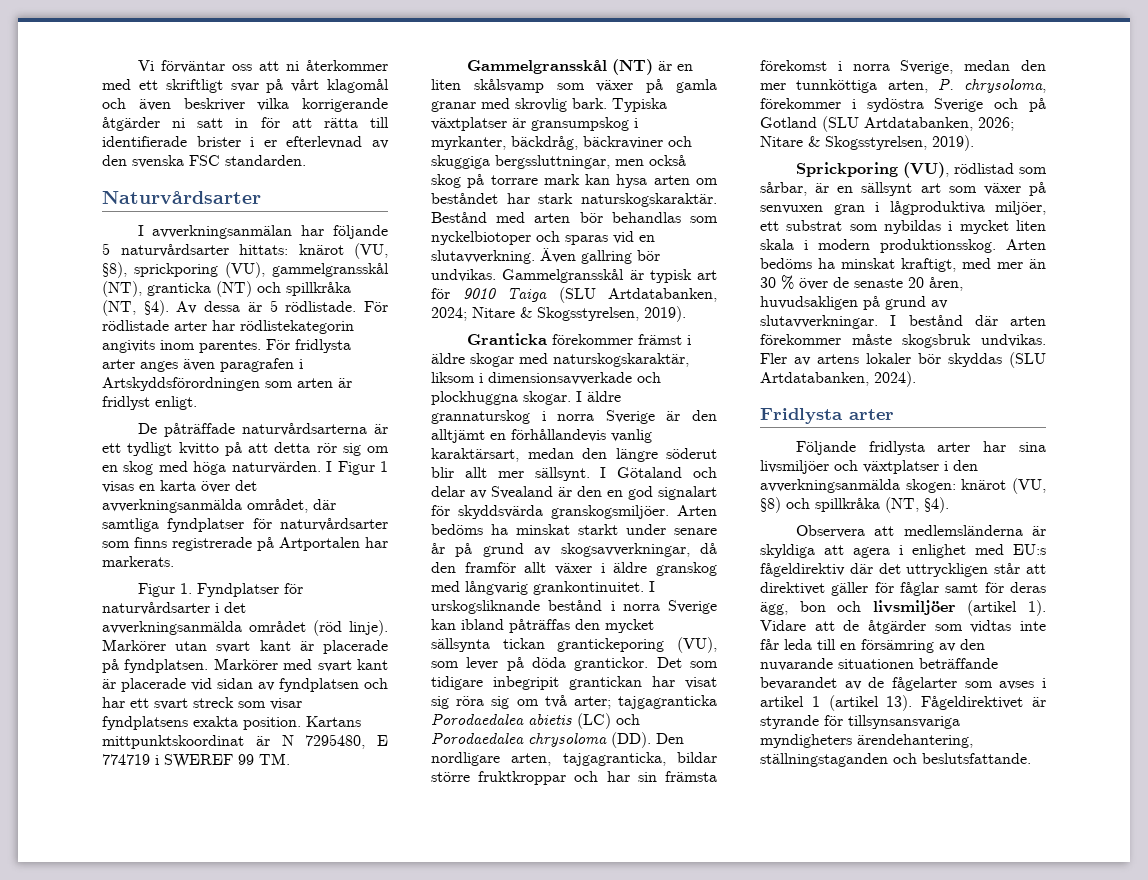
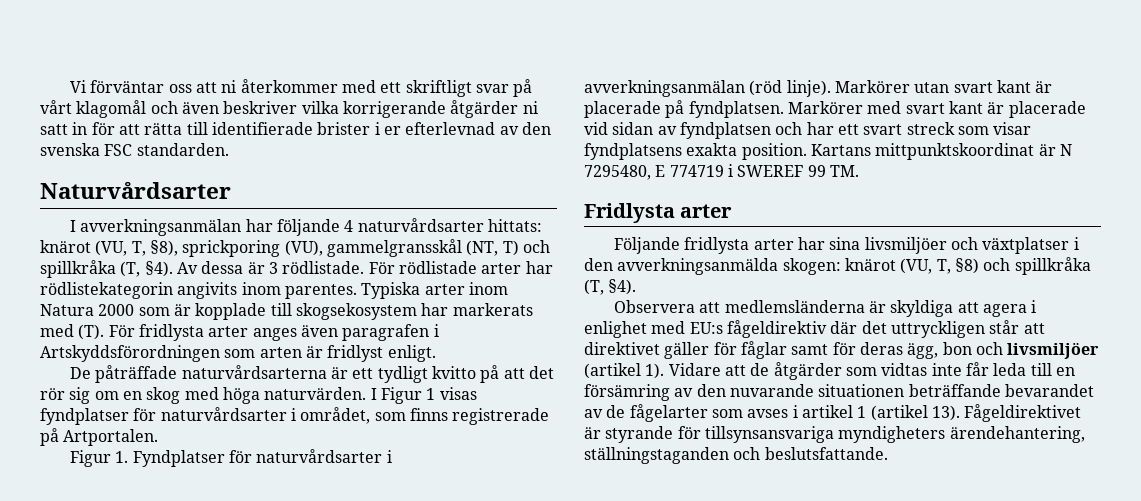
- I avverkningsanmälan har följande 5 naturvårdsarter hittats: knärot (VU, §8), sprickporing (VU), gammelgransskål (NT), granticka (NT) och spillkråka (NT, §4).
+ I avverkningsanmälan har följande 4 naturvårdsarter hittats: knärot (VU, T, §8), sprickporing (VU), gammelgransskål (NT, T) och spillkråka (T, §4).
- Av dessa är 5 rödlistade.
+ Av dessa är 3 rödlistade.
- För fridlysta arter anges även paragrafen i Artskyddsförordningen som arten är fridlyst enligt.
+ Typiska arter inom Natura 2000 som är kopplade till skogsekosystem har markerats med (T). För fridlysta arter anges även paragrafen i Artskyddsförordningen som arten är fridlyst enligt.
- De påträffade naturvårdsarterna är ett tydligt kvitto på att detta rör sig om en skog med höga naturvärden.
+ De påträffade naturvårdsarterna är ett tydligt kvitto på att det rör sig om en skog med höga naturvärden.
- I Figur 1 visas en karta över det avverkningsanmälda området, där samtliga fyndplatser för naturvårdsarter som finns registrerade på Artportalen har markerats.
+ I Figur 1 visas fyndplatser för naturvårdsarter i området, som finns registrerade på Artportalen.
- Figur 1. Fyndplatser för naturvårdsarter i det avverkningsanmälda området (röd linje).
+ Figur 1. Fyndplatser för naturvårdsarter i avverkningsanmälan (röd linje).
- Gammelgransskål (NT) är en liten skålsvamp som växer på gamla granar med skrovlig bark. Typiska växtplatser är gransumpskog i myrkanter, bäckdråg, bäckraviner och skuggiga bergssluttningar, men också skog på torrare mark kan hysa arten om beståndet har stark naturskogskaraktär. Bestånd med arten bör behandlas som nyckelbiotoper och sparas vid en slutavverkning. Även gallring bör undvikas. Gammelgransskål är typisk art för 9010 Taiga (SLU Artdatabanken, 2024; Nitare & Skogsstyrelsen, 2019).
- Granticka förekommer främst i äldre skogar med naturskogskaraktär, liksom i dimensionsavverkade och plockhuggna skogar. I äldre grannaturskog i norra Sverige är den alltjämt en förhållandevis vanlig karaktärsart, medan den längre söderut blir allt mer sällsynt. I Götaland och delar av Svealand är den en god signalart för skyddsvärda granskogsmiljöer. Arten bedöms ha minskat starkt under senare år på grund av skogsavverkningar, då den framför allt växer i äldre granskog med långvarig grankontinuitet. I urskogsliknande bestånd i norra Sverige kan ibland påträffas den mycket sällsynta tickan grantickeporing (VU), som lever på döda grantickor. Det som tidigare inbegripit grantickan har visat sig röra sig om två arter; tajgagranticka Porodaedalea abietis (LC) och Porodaedalea chrysoloma (DD). Den nordligare arten, tajgagranticka, bildar större fruktkroppar och har sin främsta förekomst i norra Sverige, medan den mer tunnköttiga arten, P. chrysoloma, förekommer i sydöstra Sverige och på Gotland (SLU Artdatabanken, 2026; Nitare & Skogsstyrelsen, 2019).
- Sprickporing (VU), rödlistad som sårbar, är en sällsynt art som växer på senvuxen gran i lågproduktiva miljöer, ett substrat som nybildas i mycket liten skala i modern produktionsskog. Arten bedöms ha minskat kraftigt, med mer än 30 % över de senaste 20 åren, huvudsakligen på grund av slutavverkningar. I bestånd där arten förekommer måste skogsbruk undvikas. Fler av artens lokaler bör skyddas (SLU Artdatabanken, 2024).
- Följande fridlysta arter har sina livsmiljöer och växtplatser i den avverkningsanmälda skogen: knärot (VU, §8) och spillkråka (NT, §4).
+ Följande fridlysta arter har sina livsmiljöer och växtplatser i den avverkningsanmälda skogen: knärot (VU, T, §8) och spillkråka (T, §4).

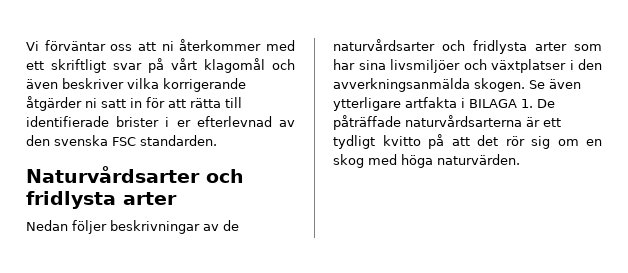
- Naturvårdsarter
- I avverkningsanmälan har följande 4 naturvårdsarter hittats: knärot (VU, T, §8), sprickporing (VU), gammelgransskål (NT, T) och spillkråka (T, §4). Av dessa är 3 rödlistade. För rödlistade arter har rödlistekategorin angivits inom parentes. Typiska arter inom Natura 2000 som är kopplade till skogsekosystem har markerats med (T). För fridlysta arter anges även paragrafen i Artskyddsförordningen som arten är fridlyst enligt.
- De påträffade naturvårdsarterna är ett tydligt kvitto på att det rör sig om en skog med höga naturvärden. I Figur 1 visas fyndplatser för naturvårdsarter i området, som finns registrerade på Artportalen.
- Figur 1. Fyndplatser för naturvårdsarter i avverkningsanmälan (röd linje). Markörer utan svart kant är placerade på fyndplatsen. Markörer med svart kant är placerade vid sidan av fyndplatsen och har ett svart streck som visar fyndplatsens exakta position. Kartans mittpunktskoordinat är N 7295480, E 774719 i SWEREF 99 TM.
- Fridlysta arter
- Följande fridlysta arter har sina livsmiljöer och växtplatser i den avverkningsanmälda skogen: knärot (VU, T, §8) och spillkråka (T, §4).
- Observera att medlemsländerna är skyldiga att agera i enlighet med EU:s fågeldirektiv där det uttryckligen står att direktivet gäller för fåglar samt för deras ägg, bon och livsmiljöer (artikel 1). Vidare att de åtgärder som vidtas inte får leda till en försämring av den nuvarande situationen beträffande bevarandet av de fågelarter som avses i artikel 1 (artikel 13). Fågeldirektivet är styrande för tillsynsansvariga myndigheters ärendehantering, ställningstaganden och beslutsfattande.
+ Naturvårdsarter och fridlysta arter
+ Nedan följer beskrivningar av de naturvårdsarter och fridlysta arter som har sina livsmiljöer och växtplatser i den avverkningsanmälda skogen. Se även ytterligare artfakta i BILAGA 1. De påträffade naturvårdsarterna är ett tydligt kvitto på att det rör sig om en skog med höga naturvärden.

